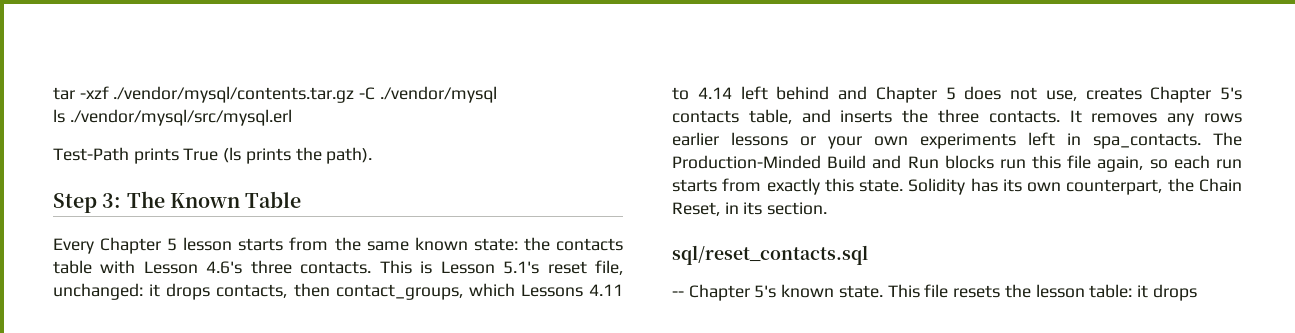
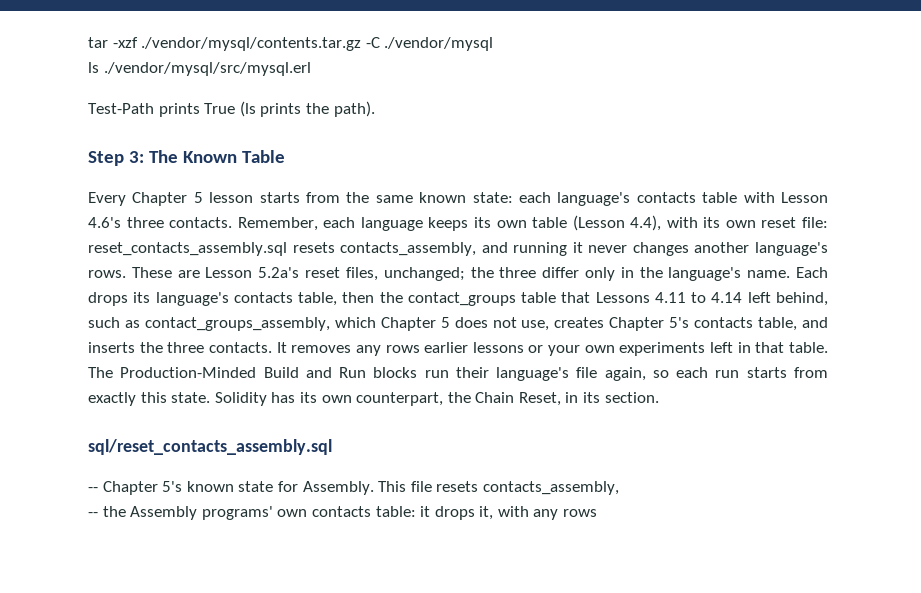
- Every Chapter 5 lesson starts from the same known state: the contacts table with Lesson 4.6's three contacts.
+ Every Chapter 5 lesson starts from the same known state: each language's contacts table with Lesson 4.6's three contacts.
- This is Lesson 5.1's reset file, unchanged: it drops contacts, then contact_groups, which Lessons 4.11 to 4.14 left behind and Chapter 5 does not use, creates Chapter 5's contacts table, and inserts the three contacts.
+ Remember, each language keeps its own table (Lesson 4.4), with its own reset file: reset_contacts_assembly.sql resets contacts_assembly, and running it never changes another language's rows. These are Lesson 5.2a's reset files, unchanged; the three differ only in the language's name. Each drops its language's contacts table, then the contact_groups table that Lessons 4.11 to 4.14 left behind, such as contact_groups_assembly, which Chapter 5 does not use, creates Chapter 5's contacts table, and inserts the three contacts.
- It removes any rows earlier lessons or your own experiments left in spa_contacts.
+ It removes any rows earlier lessons or your own experiments left in that table.
- The Production-Minded Build and Run blocks run this file again, so each run starts from exactly this state.
+ The Production-Minded Build and Run blocks run their language's file again, so each run starts from exactly this state.
- sql/reset_contacts.sql
+ sql/reset_contacts_assembly.sql
- -- Chapter 5's known state. This file resets the lesson table: it drops
+ -- Chapter 5's known state for Assembly. This file resets contacts_assembly,
+ -- the Assembly programs' own contacts table: it drops it, with any rows

